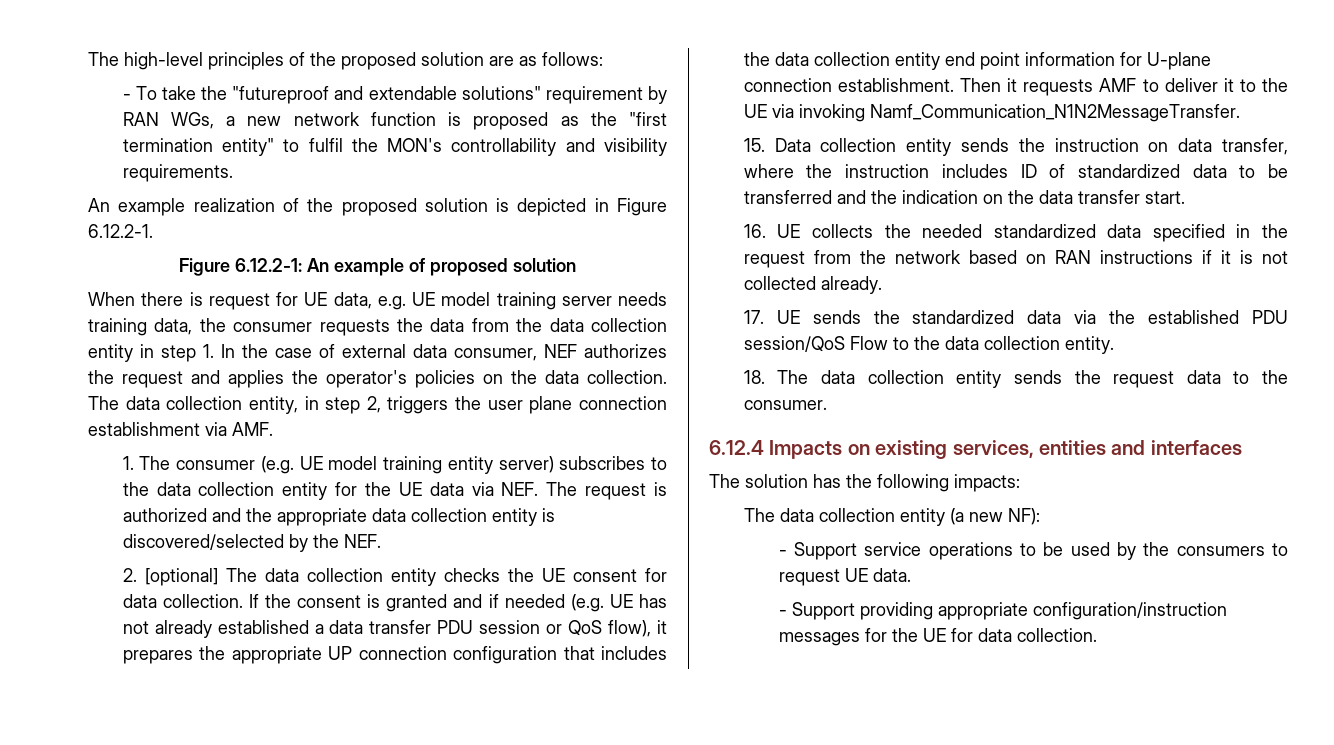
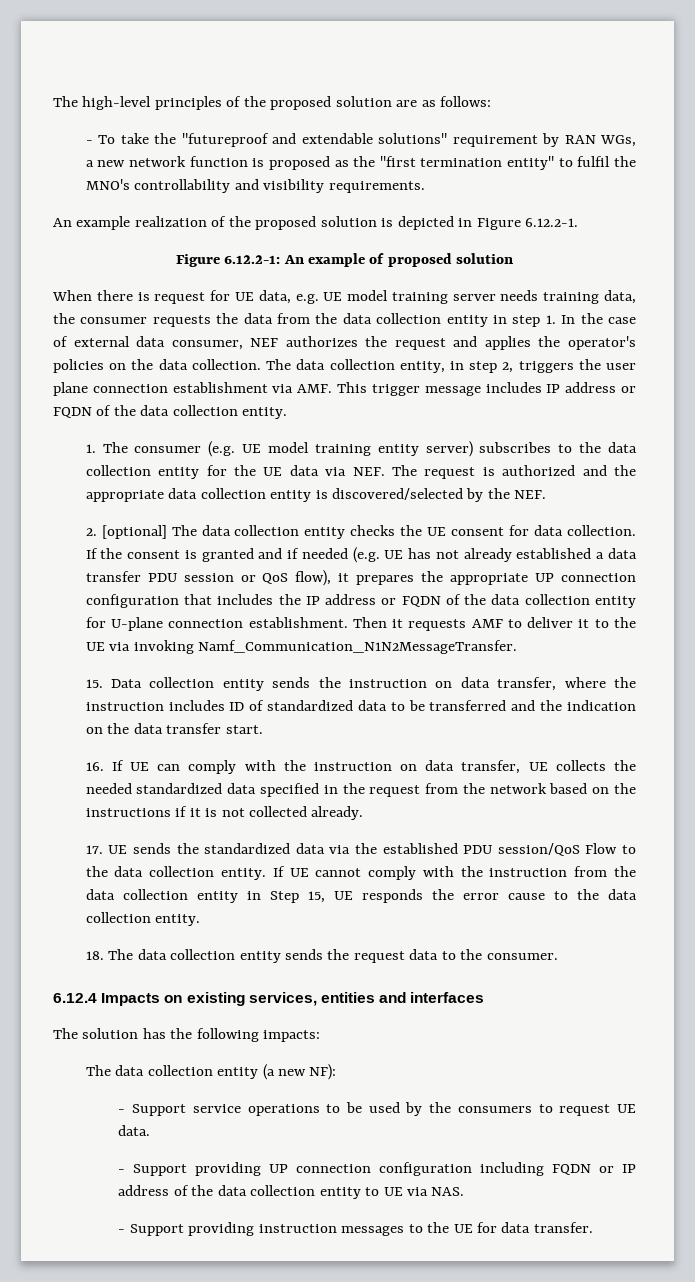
- - To take the "futureproof and extendable solutions" requirement by RAN WGs, a new network function is proposed as the "first termination entity" to fulfil the MON's controllability and visibility requirements.
+ - To take the "futureproof and extendable solutions" requirement by RAN WGs, a new network function is proposed as the "first termination entity" to fulfil the MNO's controllability and visibility requirements.
- The data collection entity, in step 2, triggers the user plane connection establishment via AMF.
+ The data collection entity, in step 2, triggers the user plane connection establishment via AMF. This trigger message includes IP address or FQDN of the data collection entity.
- If the consent is granted and if needed (e.g. UE has not already established a data transfer PDU session or QoS flow), it prepares the appropriate UP connection configuration that includes the data collection entity end point information for U-plane connection establishment.
+ If the consent is granted and if needed (e.g. UE has not already established a data transfer PDU session or QoS flow), it prepares the appropriate UP connection configuration that includes the IP address or FQDN of the data collection entity for U-plane connection establishment.
- 16. UE collects the needed standardized data specified in the request from the network based on RAN instructions if it is not collected already.
+ 16. If UE can comply with the instruction on data transfer, UE collects the needed standardized data specified in the request from the network based on the instructions if it is not collected already.
+ If UE cannot comply with the instruction from the data collection entity in Step 15, UE responds the error cause to the data collection entity.
- - Support providing appropriate configuration/instruction messages for the UE for data collection.
+ - Support providing UP connection configuration including FQDN or IP address of the data collection entity to UE via NAS.
+ - Support providing instruction messages to the UE for data transfer.

